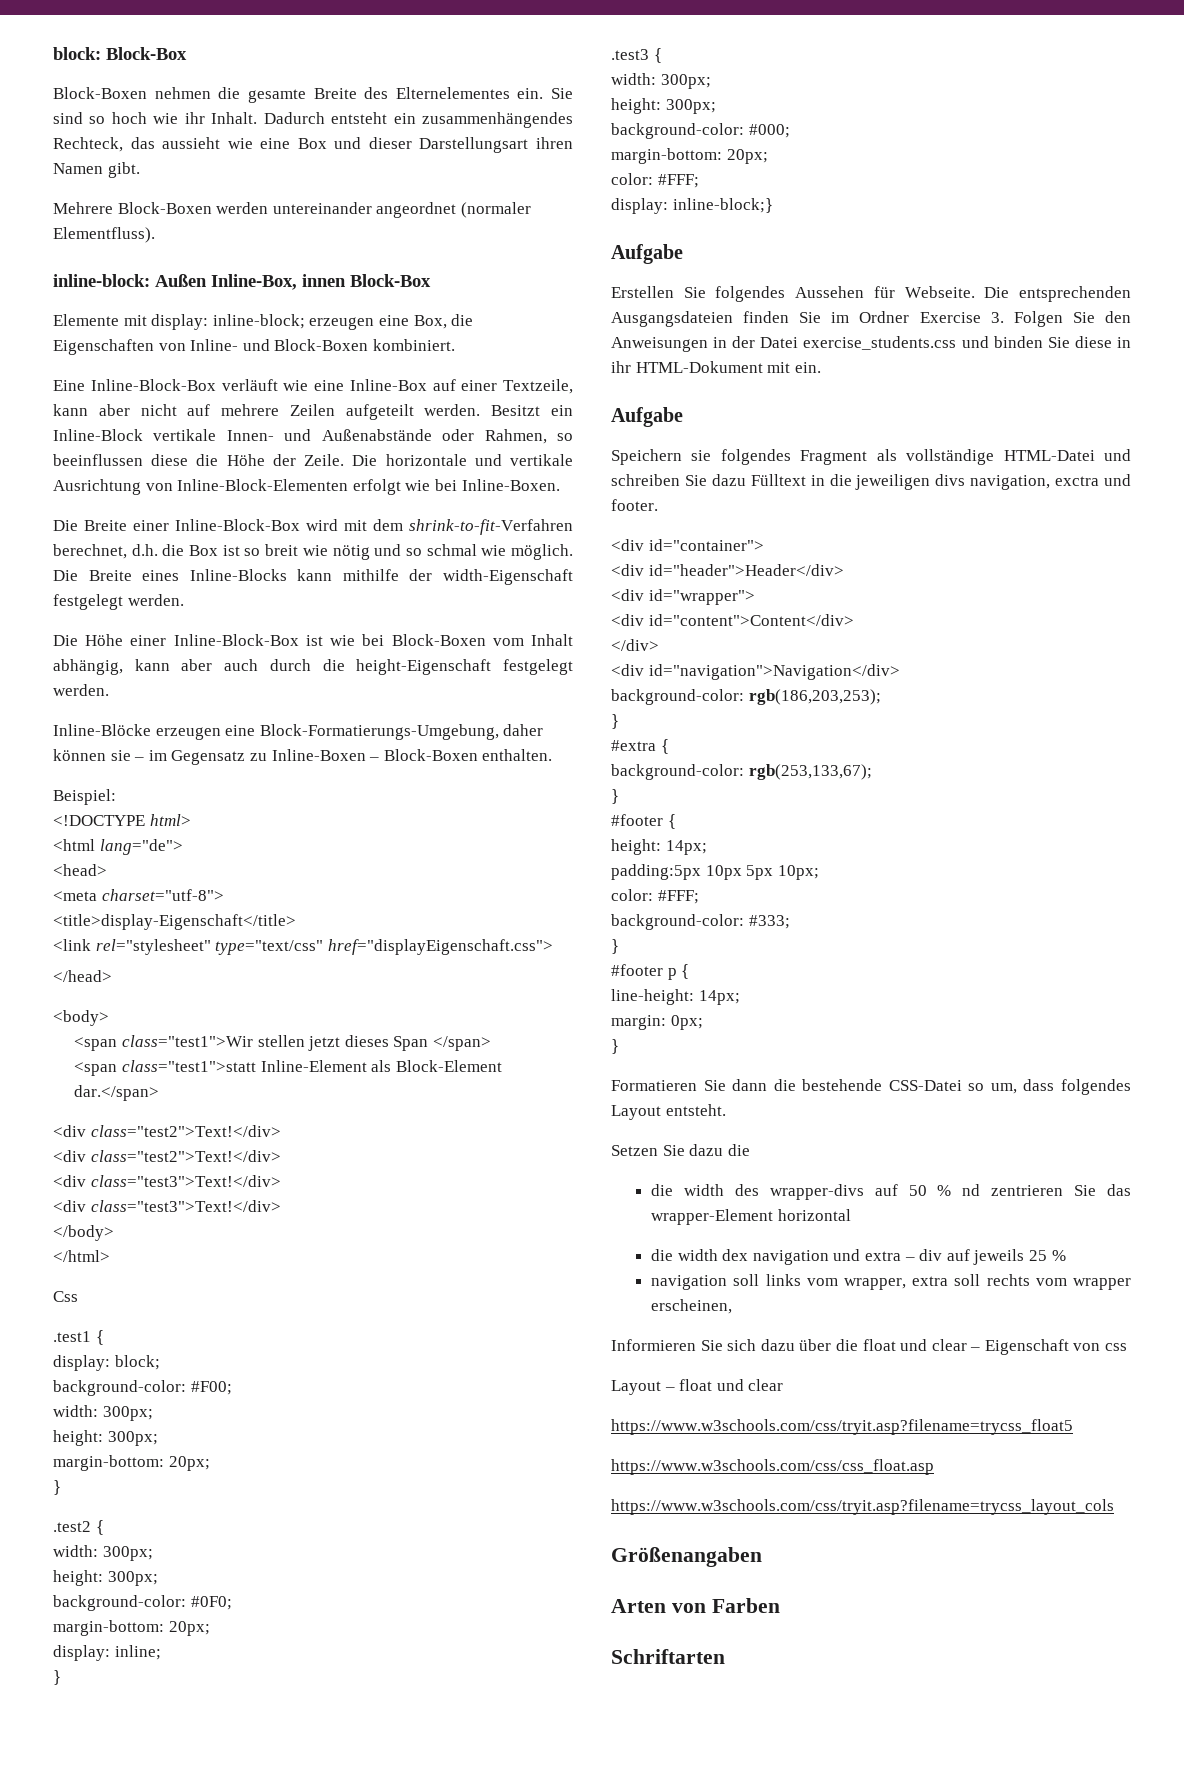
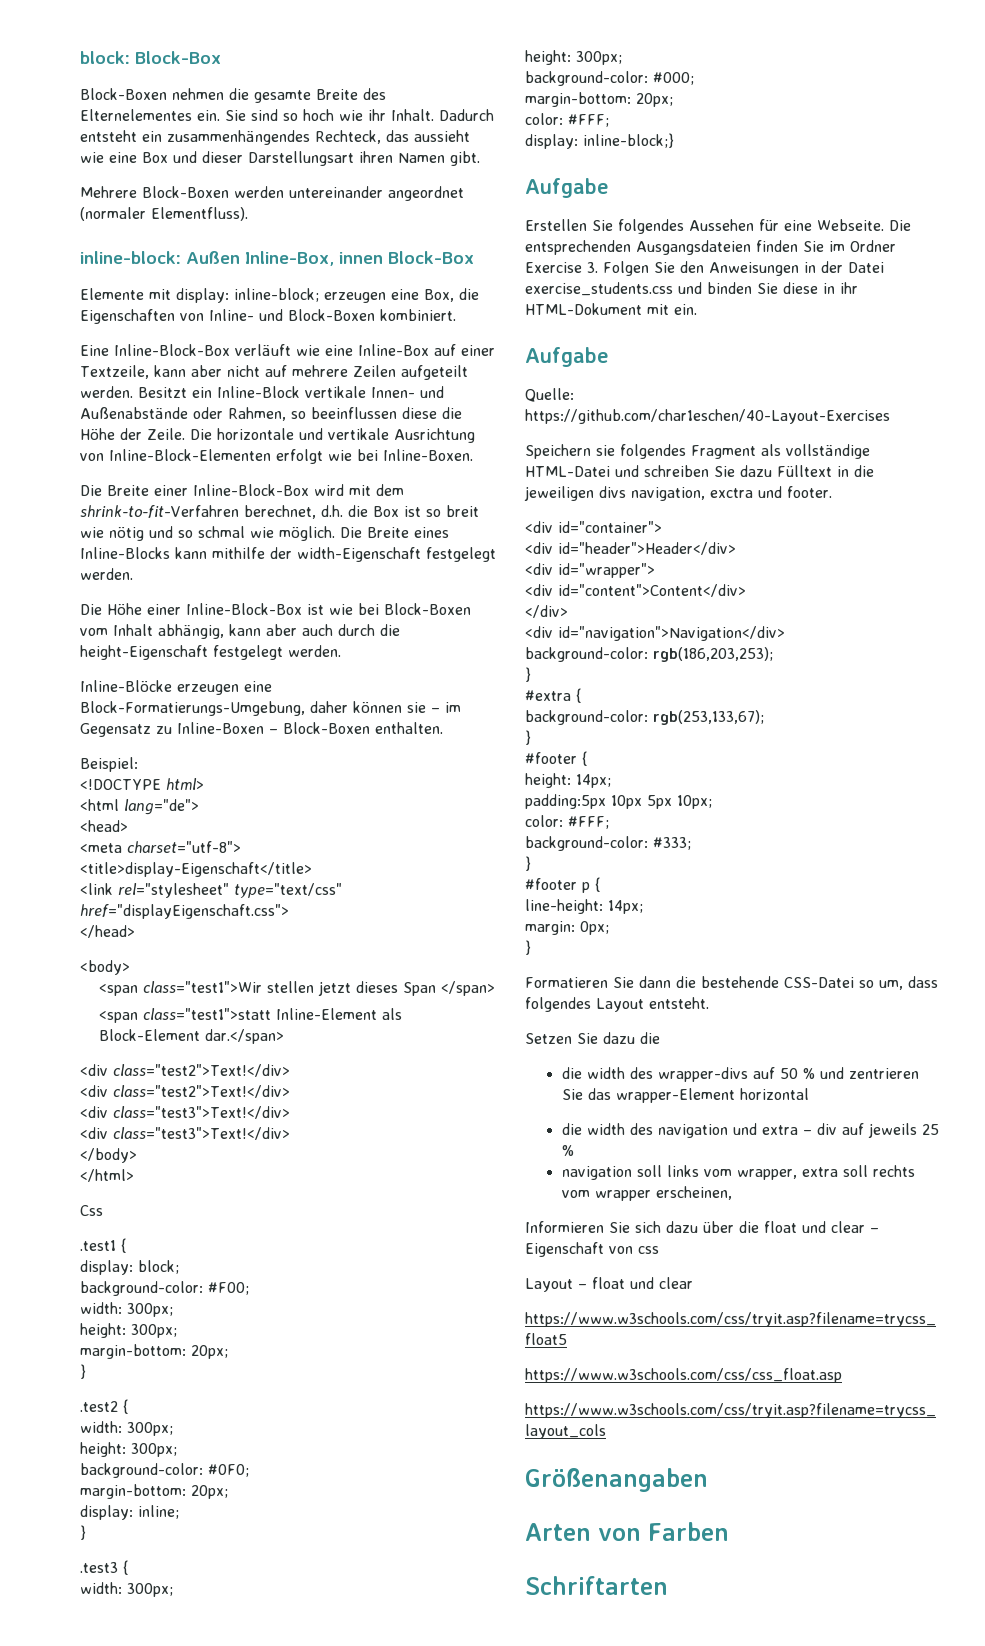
- Erstellen Sie folgendes Aussehen für Webseite.
+ Erstellen Sie folgendes Aussehen für eine Webseite.
+ Quelle: https://github.com/char1eschen/40-Layout-Exercises
- die width des wrapper-divs auf 50 % nd zentrieren Sie das wrapper-Element horizontal
+ die width des wrapper-divs auf 50 % und zentrieren Sie das wrapper-Element horizontal
- die width dex navigation und extra – div auf jeweils 25 %
+ die width des navigation und extra – div auf jeweils 25 %

